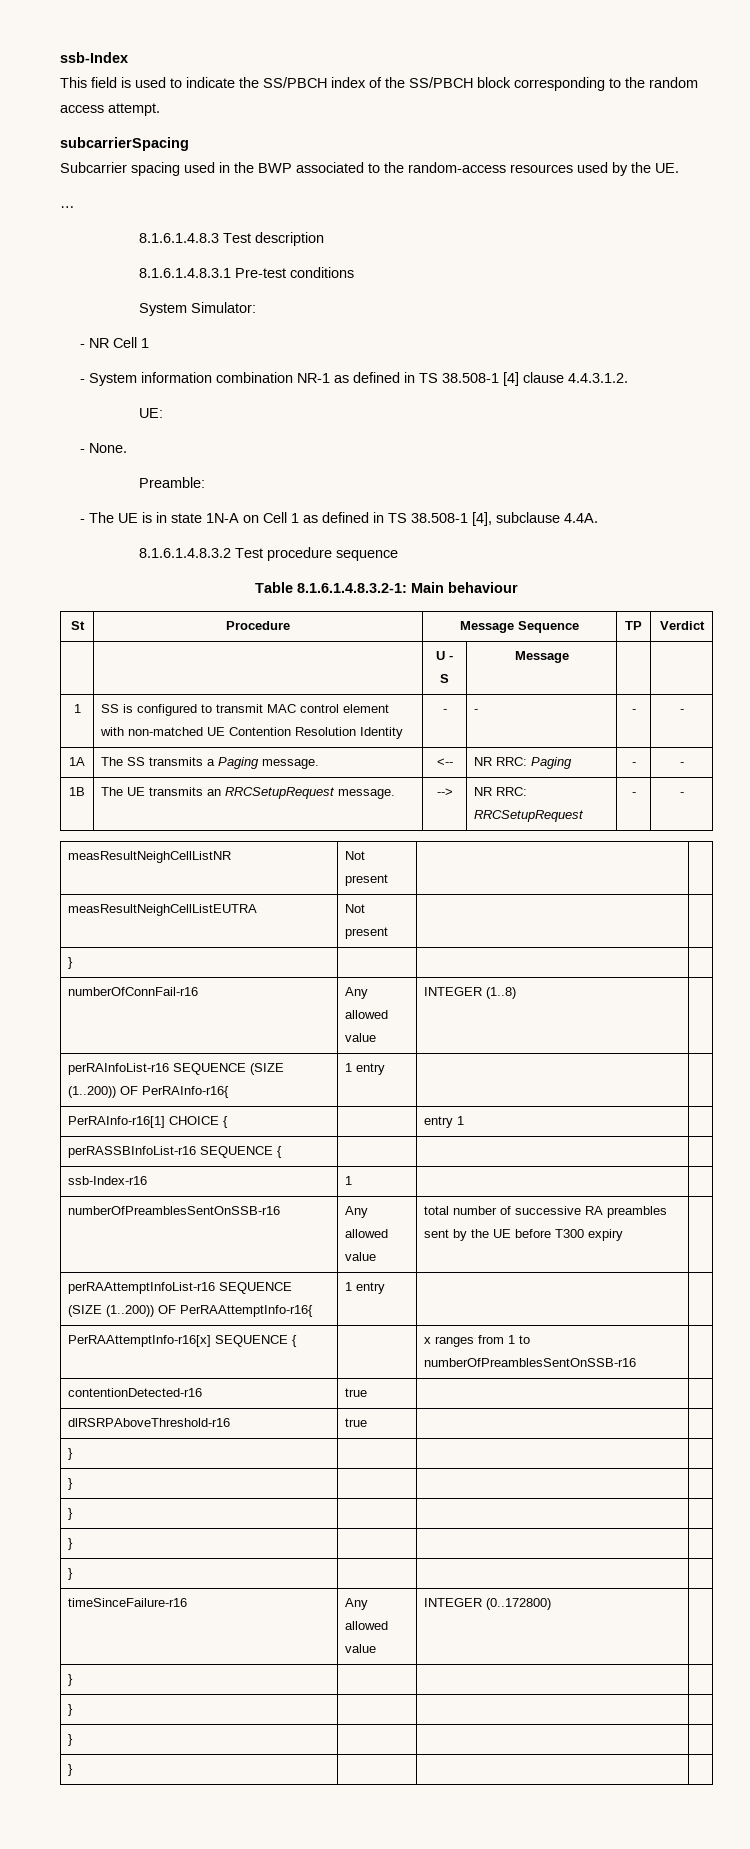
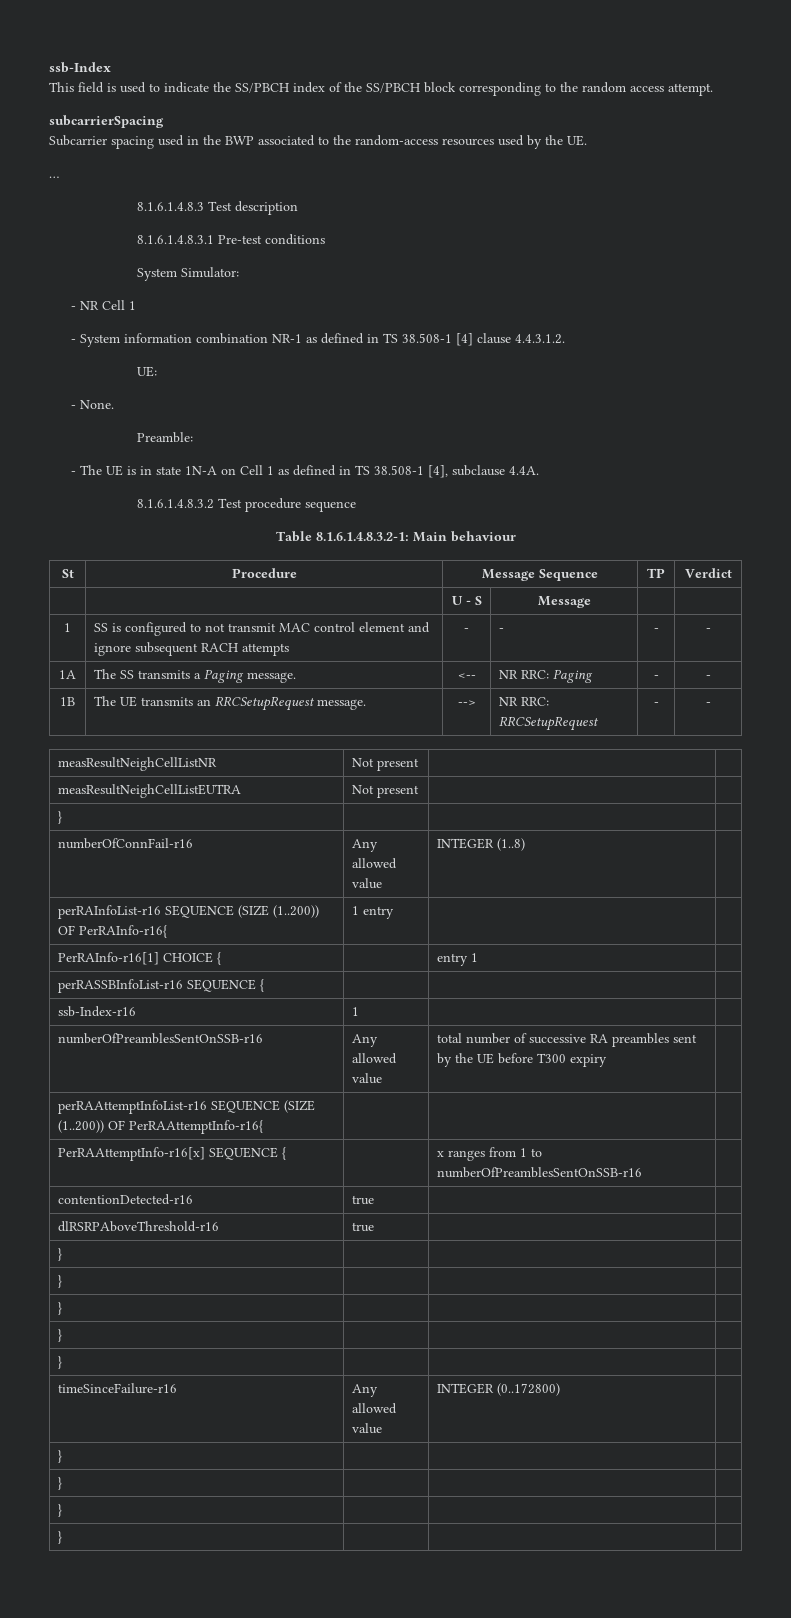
- 1 | SS is configured to transmit MAC control element with non-matched UE Contention Resolution Identity | - | - | - | -
+ 1 | SS is configured to not transmit MAC control element and ignore subsequent RACH attempts | - | - | - | -
- perRAAttemptInfoList-r16 SEQUENCE (SIZE (1..200)) OF PerRAAttemptInfo-r16{ | 1 entry | |
+ perRAAttemptInfoList-r16 SEQUENCE (SIZE (1..200)) OF PerRAAttemptInfo-r16{ | | |

